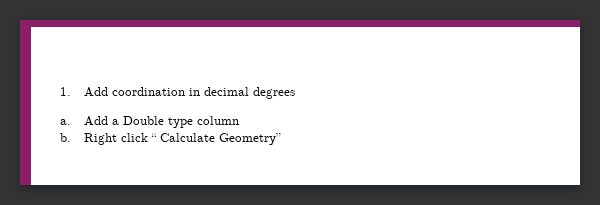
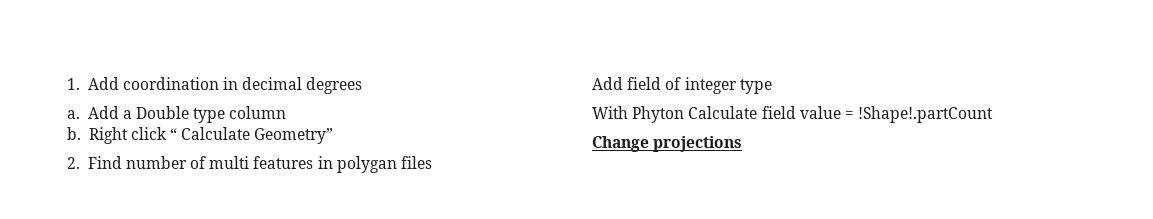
+ 2. Find number of multi features in polygan files
+ Add field of integer type
+ With Phyton Calculate field value = !Shape!.partCount
+ Change projections

